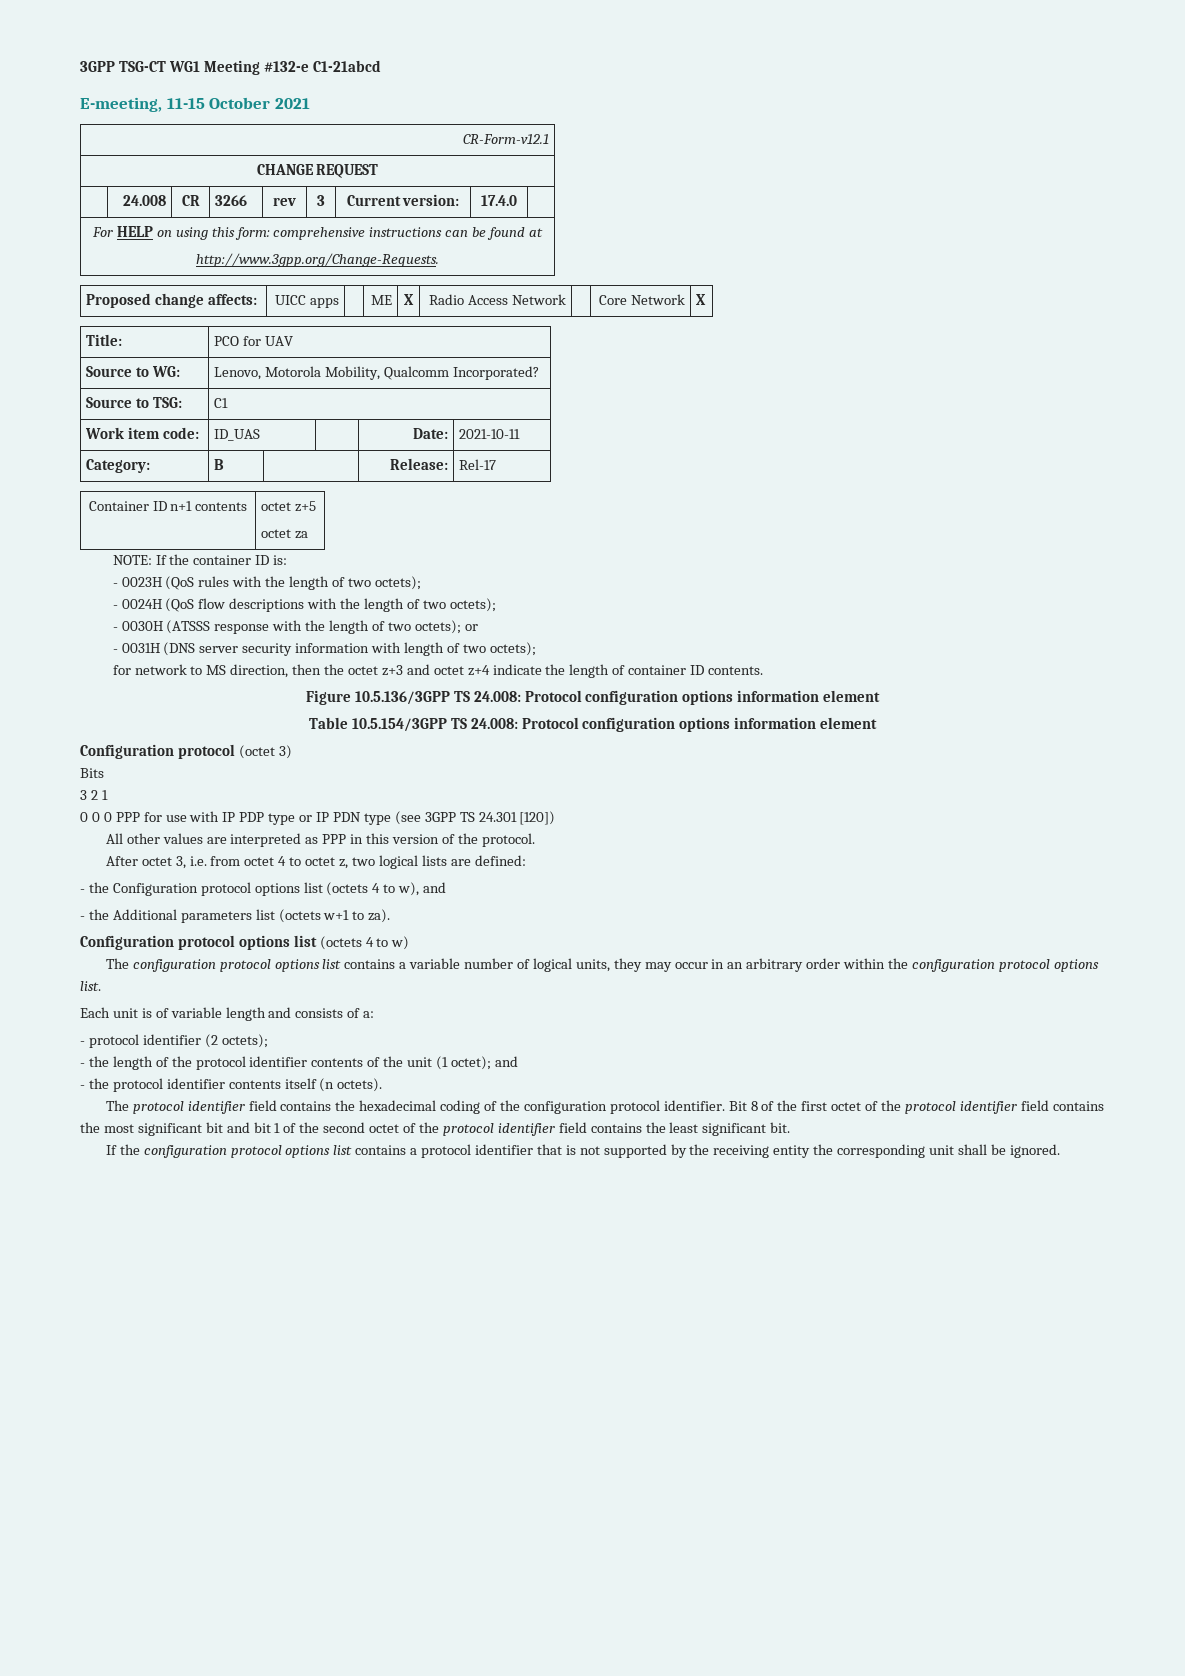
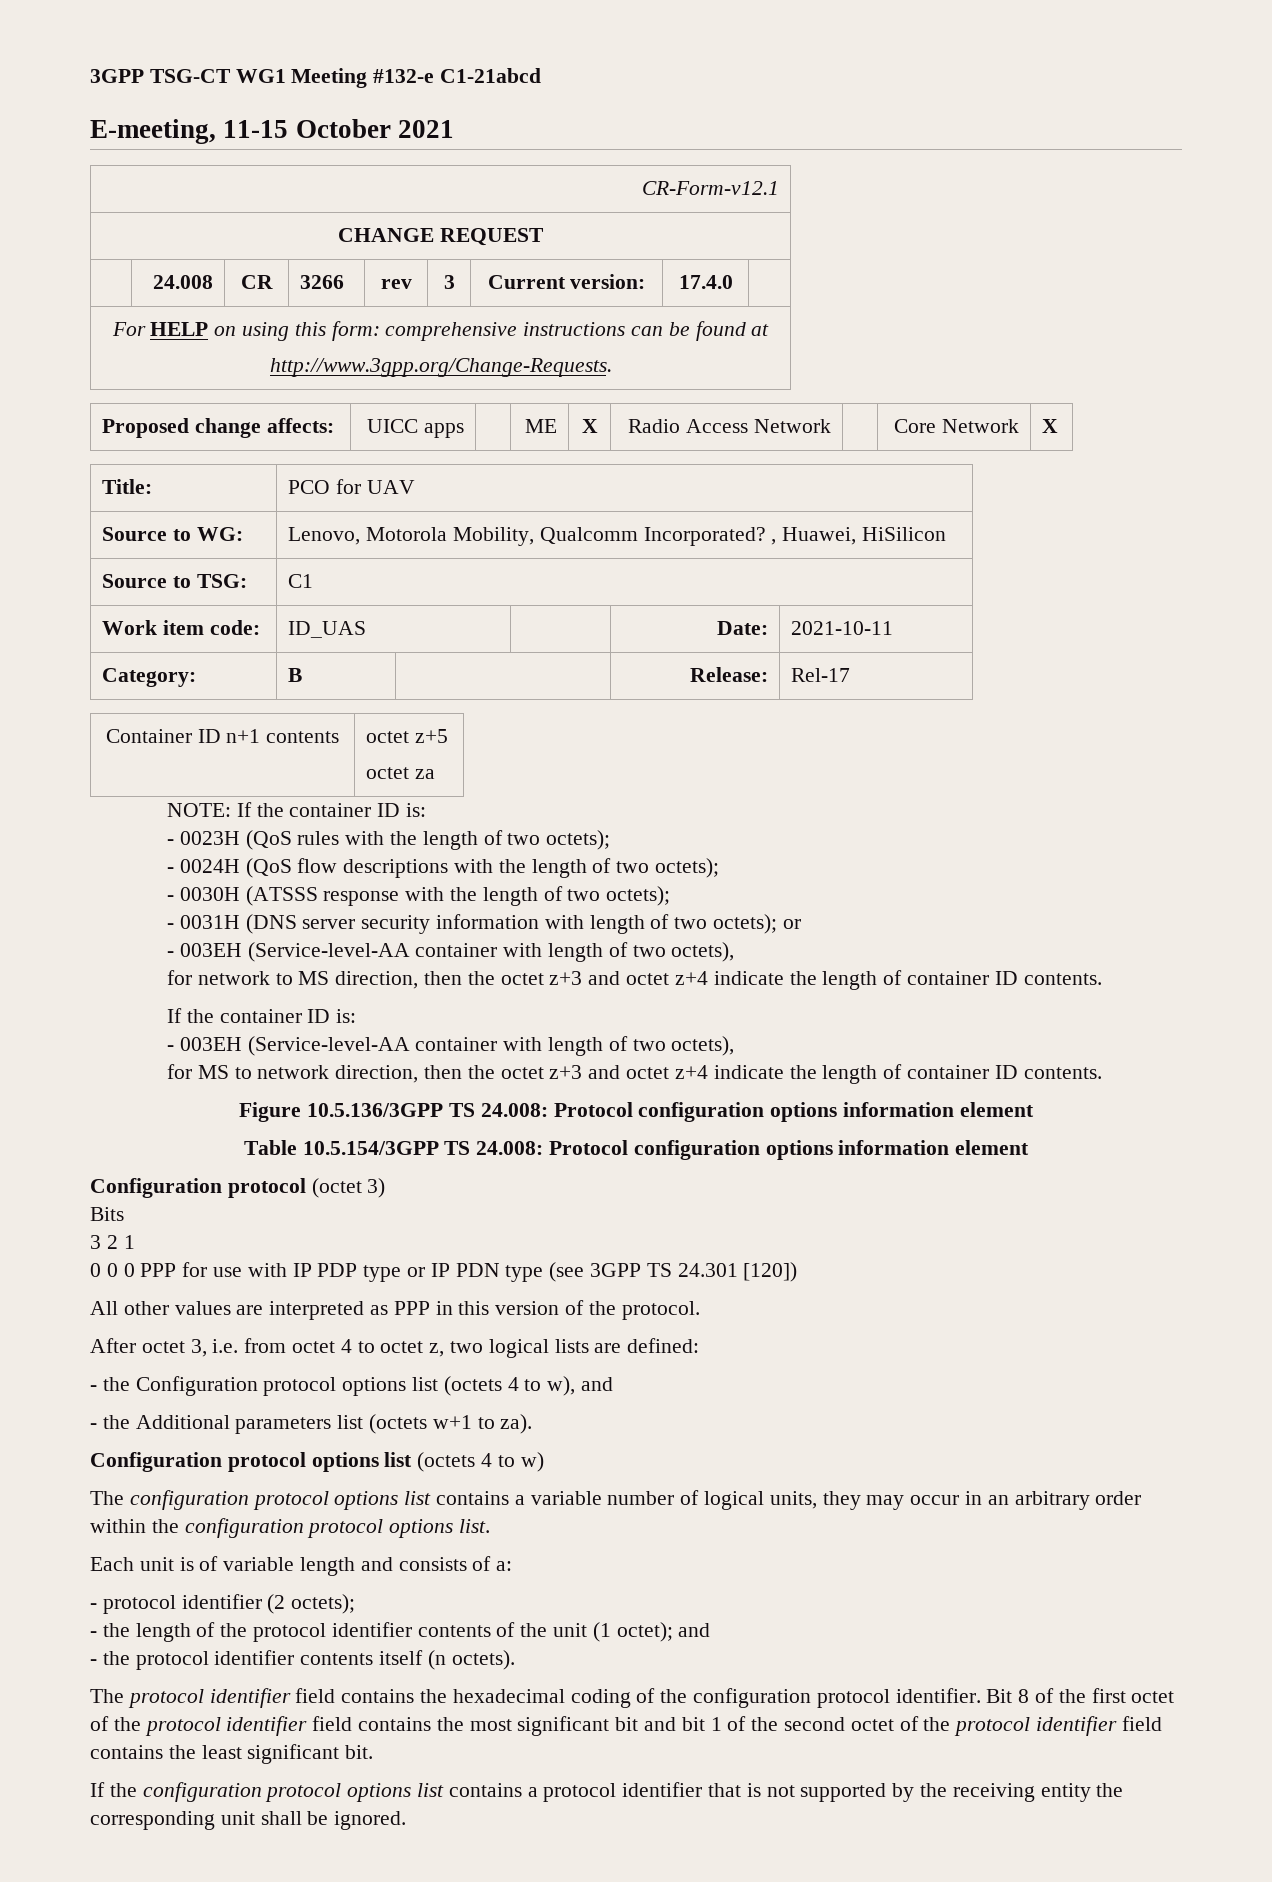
- Source to WG: | Lenovo, Motorola Mobility, Qualcomm Incorporated?
+ Source to WG: | Lenovo, Motorola Mobility, Qualcomm Incorporated? , Huawei, HiSilicon
- - 0030H (ATSSS response with the length of two octets); or
+ - 0030H (ATSSS response with the length of two octets);
- - 0031H (DNS server security information with length of two octets);
+ - 0031H (DNS server security information with length of two octets); or
+ - 003EH (Service-level-AA container with length of two octets),
  for network to MS direction, then the octet z+3 and octet z+4 indicate the length of container ID contents.
+ If the container ID is:
+ - 003EH (Service-level-AA container with length of two octets),
+ for MS to network direction, then the octet z+3 and octet z+4 indicate the length of container ID contents.

